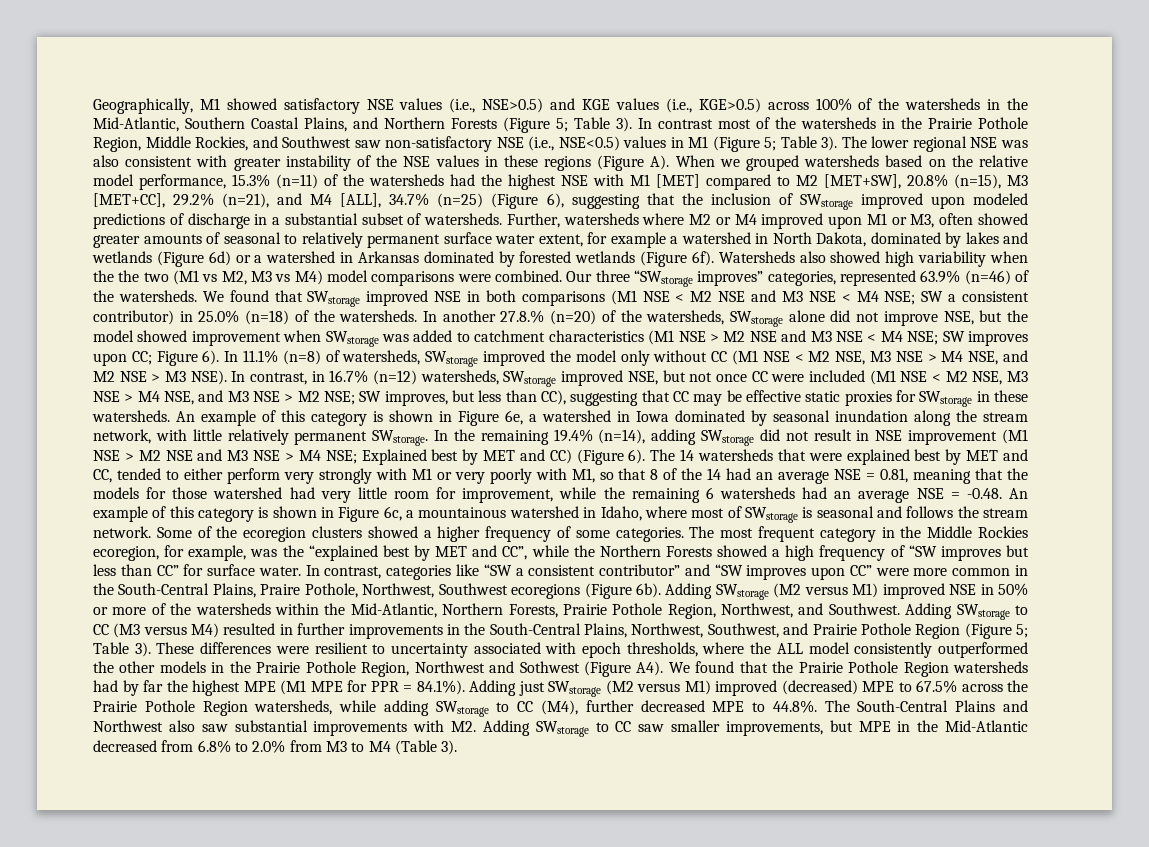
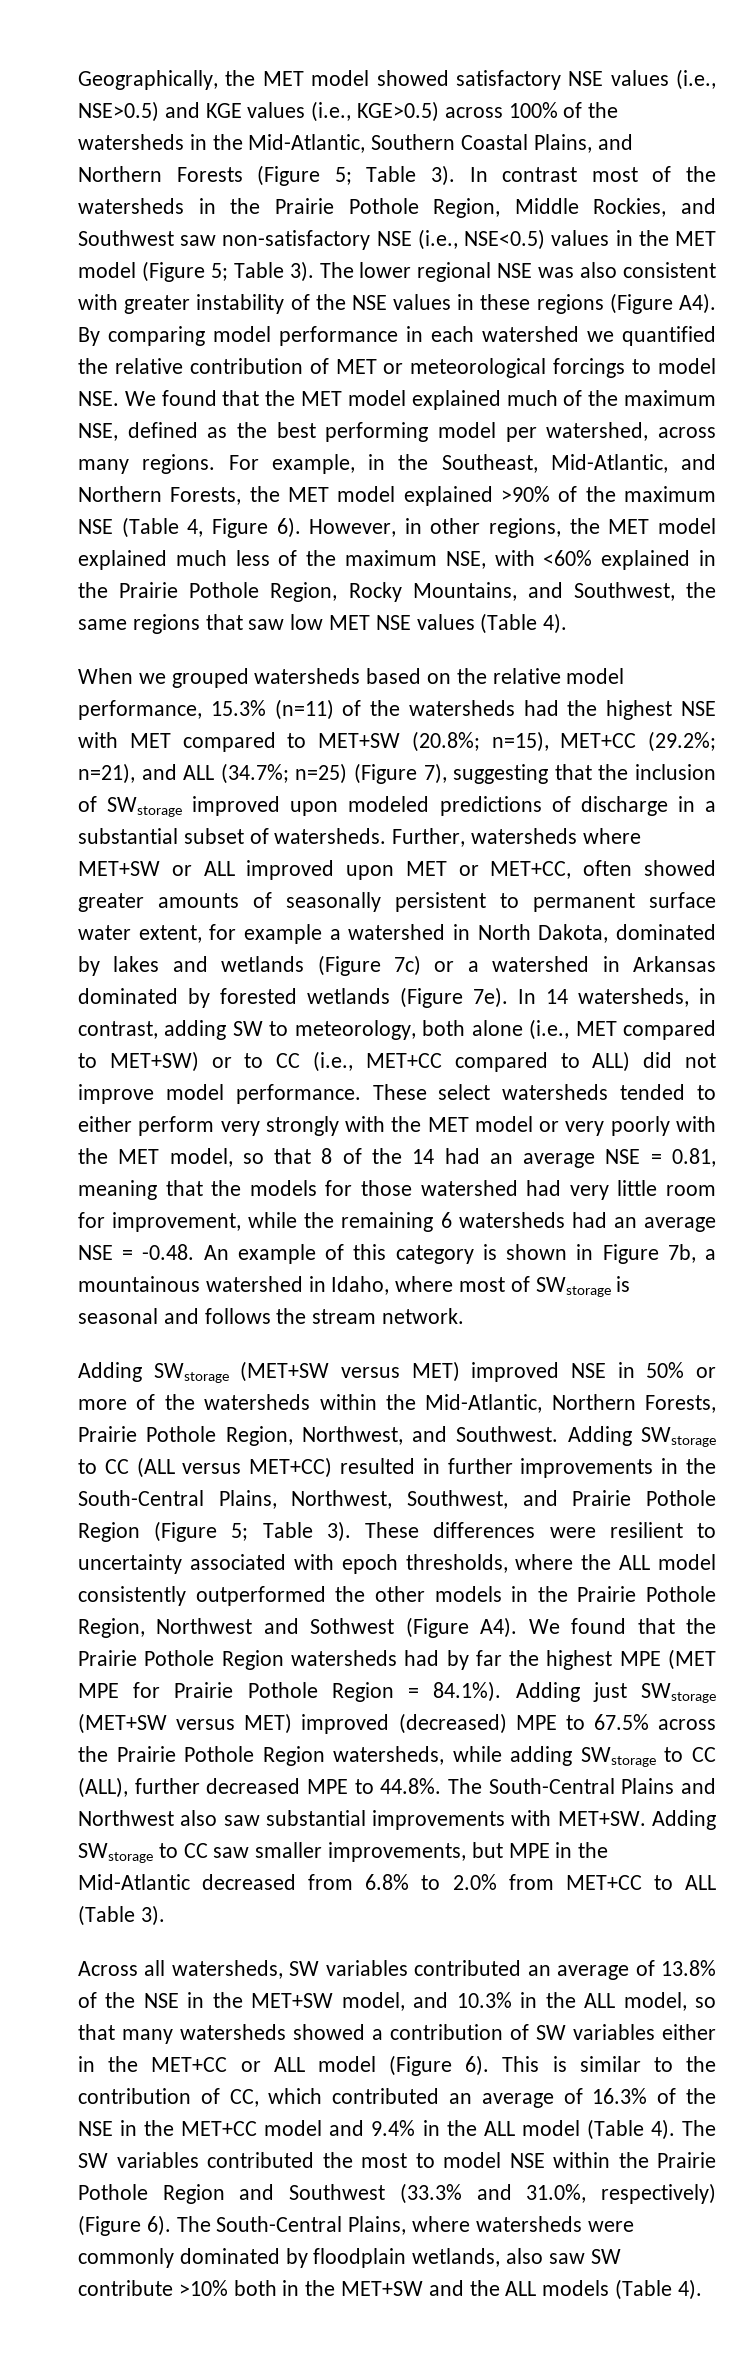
- Geographically, M1 showed satisfactory NSE values (i.e., NSE>0.5) and KGE values (i.e., KGE>0.5) across 100% of the watersheds in the Mid-Atlantic, Southern Coastal Plains, and Northern Forests (Figure 5; Table 3).
+ Geographically, the MET model showed satisfactory NSE values (i.e., NSE>0.5) and KGE values (i.e., KGE>0.5) across 100% of the watersheds in the Mid-Atlantic, Southern Coastal Plains, and Northern Forests (Figure 5; Table 3).
- In contrast most of the watersheds in the Prairie Pothole Region, Middle Rockies, and Southwest saw non-satisfactory NSE (i.e., NSE<0.5) values in M1 (Figure 5; Table 3).
+ In contrast most of the watersheds in the Prairie Pothole Region, Middle Rockies, and Southwest saw non-satisfactory NSE (i.e., NSE<0.5) values in the MET model (Figure 5; Table 3).
- The lower regional NSE was also consistent with greater instability of the NSE values in these regions (Figure A). When we grouped watersheds based on the relative model performance, 15.3% (n=11) of the watersheds had the highest NSE with M1 [MET] compared to M2 [MET+SW], 20.8% (n=15), M3 [MET+CC], 29.2% (n=21), and M4 [ALL], 34.7% (n=25) (Figure 6), suggesting that the inclusion of SWstorage improved upon modeled predictions of discharge in a substantial subset of watersheds.
+ The lower regional NSE was also consistent with greater instability of the NSE values in these regions (Figure A4). By comparing model performance in each watershed we quantified the relative contribution of MET or meteorological forcings to model NSE. We found that the MET model explained much of the maximum NSE, defined as the best performing model per watershed, across many regions. For example, in the Southeast, Mid-Atlantic, and Northern Forests, the MET model explained >90% of the maximum NSE (Table 4, Figure 6). However, in other regions, the MET model explained much less of the maximum NSE, with <60% explained in the Prairie Pothole Region, Rocky Mountains, and Southwest, the same regions that saw low MET NSE values (Table 4).
+ When we grouped watersheds based on the relative model performance, 15.3% (n=11) of the watersheds had the highest NSE with MET compared to MET+SW (20.8%; n=15), MET+CC (29.2%; n=21), and ALL (34.7%; n=25) (Figure 7), suggesting that the inclusion of SWstorage improved upon modeled predictions of discharge in a substantial subset of watersheds.
- Further, watersheds where M2 or M4 improved upon M1 or M3, often showed greater amounts of seasonal to relatively permanent surface water extent, for example a watershed in North Dakota, dominated by lakes and wetlands (Figure 6d) or a watershed in Arkansas dominated by forested wetlands (Figure 6f). Watersheds also showed high variability when the the two (M1 vs M2, M3 vs M4) model comparisons were combined. Our three “SWstorage improves” categories, represented 63.9% (n=46) of the watersheds. We found that SWstorage improved NSE in both comparisons (M1 NSE < M2 NSE and M3 NSE < M4 NSE; SW a consistent contributor) in 25.0% (n=18) of the watersheds. In another 27.8.% (n=20) of the watersheds, SWstorage alone did not improve NSE, but the model showed improvement when SWstorage was added to catchment characteristics (M1 NSE > M2 NSE and M3 NSE < M4 NSE; SW improves upon CC; Figure 6). In 11.1% (n=8) of watersheds, SWstorage improved the model only without CC (M1 NSE < M2 NSE, M3 NSE > M4 NSE, and M2 NSE > M3 NSE). In contrast, in 16.7% (n=12) watersheds, SWstorage improved NSE, but not once CC were included (M1 NSE < M2 NSE, M3 NSE > M4 NSE, and M3 NSE > M2 NSE; SW improves, but less than CC), suggesting that CC may be effective static proxies for SWstorage in these watersheds. An example of this category is shown in Figure 6e, a watershed in Iowa dominated by seasonal inundation along the stream network, with little relatively permanent SWstorage. In the remaining 19.4% (n=14), adding SWstorage did not result in NSE improvement (M1 NSE > M2 NSE and M3 NSE > M4 NSE; Explained best by MET and CC) (Figure 6). The 14 watersheds that were explained best by MET and CC, tended to either perform very strongly with M1 or very poorly with M1, so that 8 of the 14 had an average NSE = 0.81, meaning that the models for those watershed had very little room for improvement, while the remaining 6 watersheds had an average NSE = -0.48. An example of this category is shown in Figure 6c, a mountainous watershed in Idaho, where most of SWstorage is seasonal and follows the stream network. Some of the ecoregion clusters showed a higher frequency of some categories. The most frequent category in the Middle Rockies ecoregion, for example, was the “explained best by MET and CC”, while the Northern Forests showed a high frequency of “SW improves but less than CC” for surface water. In contrast, categories like “SW a consistent contributor” and “SW improves upon CC” were more common in the South-Central Plains, Praire Pothole, Northwest, Southwest ecoregions (Figure 6b). Adding SWstorage (M2 versus M1) improved NSE in 50% or more of the watersheds within the Mid-Atlantic, Northern Forests, Prairie Pothole Region, Northwest, and Southwest.
+ Further, watersheds where MET+SW or ALL improved upon MET or MET+CC, often showed greater amounts of seasonally persistent to permanent surface water extent, for example a watershed in North Dakota, dominated by lakes and wetlands (Figure 7c) or a watershed in Arkansas dominated by forested wetlands (Figure 7e). In 14 watersheds, in contrast, adding SW to meteorology, both alone (i.e., MET compared to MET+SW) or to CC (i.e., MET+CC compared to ALL) did not improve model performance. These select watersheds tended to either perform very strongly with the MET model or very poorly with the MET model, so that 8 of the 14 had an average NSE = 0.81, meaning that the models for those watershed had very little room for improvement, while the remaining 6 watersheds had an average NSE = -0.48. An example of this category is shown in Figure 7b, a mountainous watershed in Idaho, where most of SWstorage is seasonal and follows the stream network.
+ Adding SWstorage (MET+SW versus MET) improved NSE in 50% or more of the watersheds within the Mid-Atlantic, Northern Forests, Prairie Pothole Region, Northwest, and Southwest.
- Adding SWstorage to CC (M3 versus M4) resulted in further improvements in the South-Central Plains, Northwest, Southwest, and Prairie Pothole Region (Figure 5; Table 3).
+ Adding SWstorage to CC (ALL versus MET+CC) resulted in further improvements in the South-Central Plains, Northwest, Southwest, and Prairie Pothole Region (Figure 5; Table 3).
- These differences were resilient to uncertainty associated with epoch thresholds, where the ALL model consistently outperformed the other models in the Prairie Pothole Region, Northwest and Sothwest (Figure A4). We found that the Prairie Pothole Region watersheds had by far the highest MPE (M1 MPE for PPR = 84.1%). Adding just SWstorage (M2 versus M1) improved (decreased) MPE to 67.5% across the Prairie Pothole Region watersheds, while adding SWstorage to CC (M4), further decreased MPE to 44.8%. The South-Central Plains and Northwest also saw substantial improvements with M2. Adding SWstorage to CC saw smaller improvements, but MPE in the Mid-Atlantic decreased from 6.8% to 2.0% from M3 to M4 (Table 3).
+ These differences were resilient to uncertainty associated with epoch thresholds, where the ALL model consistently outperformed the other models in the Prairie Pothole Region, Northwest and Sothwest (Figure A4). We found that the Prairie Pothole Region watersheds had by far the highest MPE (MET MPE for Prairie Pothole Region = 84.1%). Adding just SWstorage (MET+SW versus MET) improved (decreased) MPE to 67.5% across the Prairie Pothole Region watersheds, while adding SWstorage to CC (ALL), further decreased MPE to 44.8%. The South-Central Plains and Northwest also saw substantial improvements with MET+SW. Adding SWstorage to CC saw smaller improvements, but MPE in the Mid-Atlantic decreased from 6.8% to 2.0% from MET+CC to ALL (Table 3).
+ Across all watersheds, SW variables contributed an average of 13.8% of the NSE in the MET+SW model, and 10.3% in the ALL model, so that many watersheds showed a contribution of SW variables either in the MET+CC or ALL model (Figure 6). This is similar to the contribution of CC, which contributed an average of 16.3% of the NSE in the MET+CC model and 9.4% in the ALL model (Table 4). The SW variables contributed the most to model NSE within the Prairie Pothole Region and Southwest (33.3% and 31.0%, respectively) (Figure 6). The South-Central Plains, where watersheds were commonly dominated by floodplain wetlands, also saw SW contribute >10% both in the MET+SW and the ALL models (Table 4).

